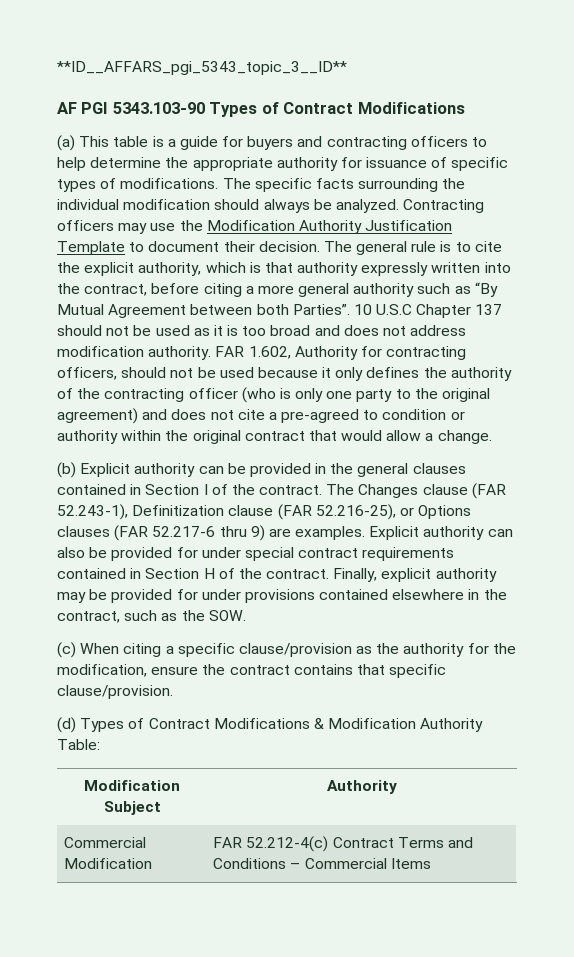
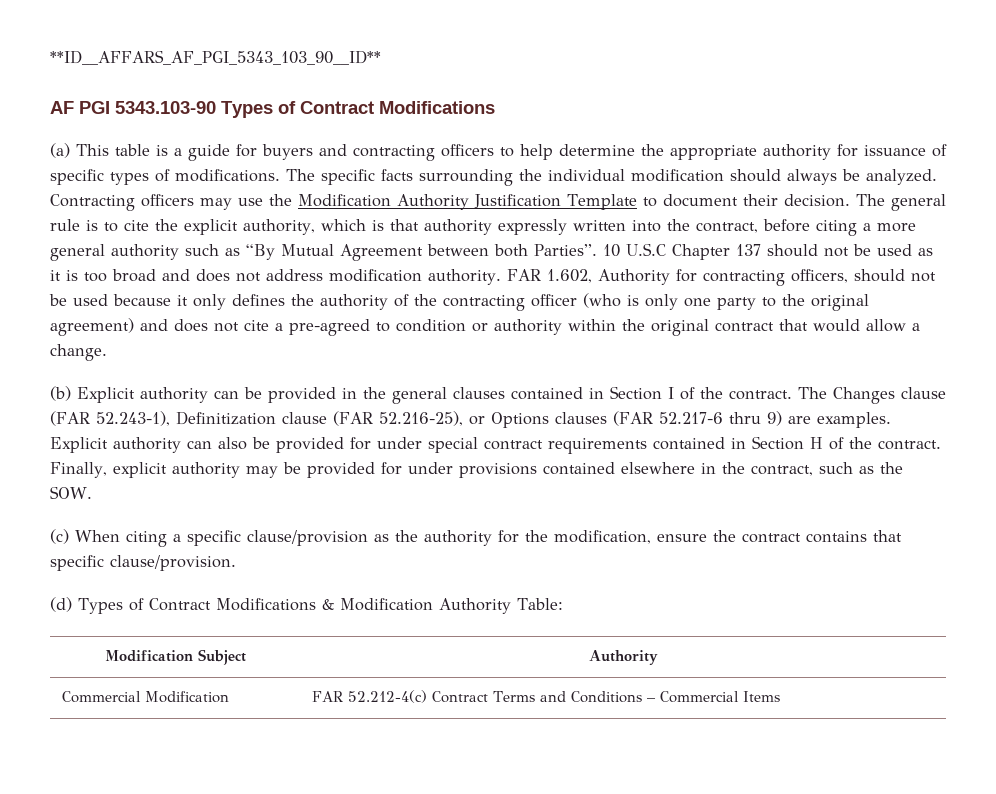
- **ID__AFFARS_pgi_5343_topic_3__ID**
+ **ID__AFFARS_AF_PGI_5343_103_90__ID**

